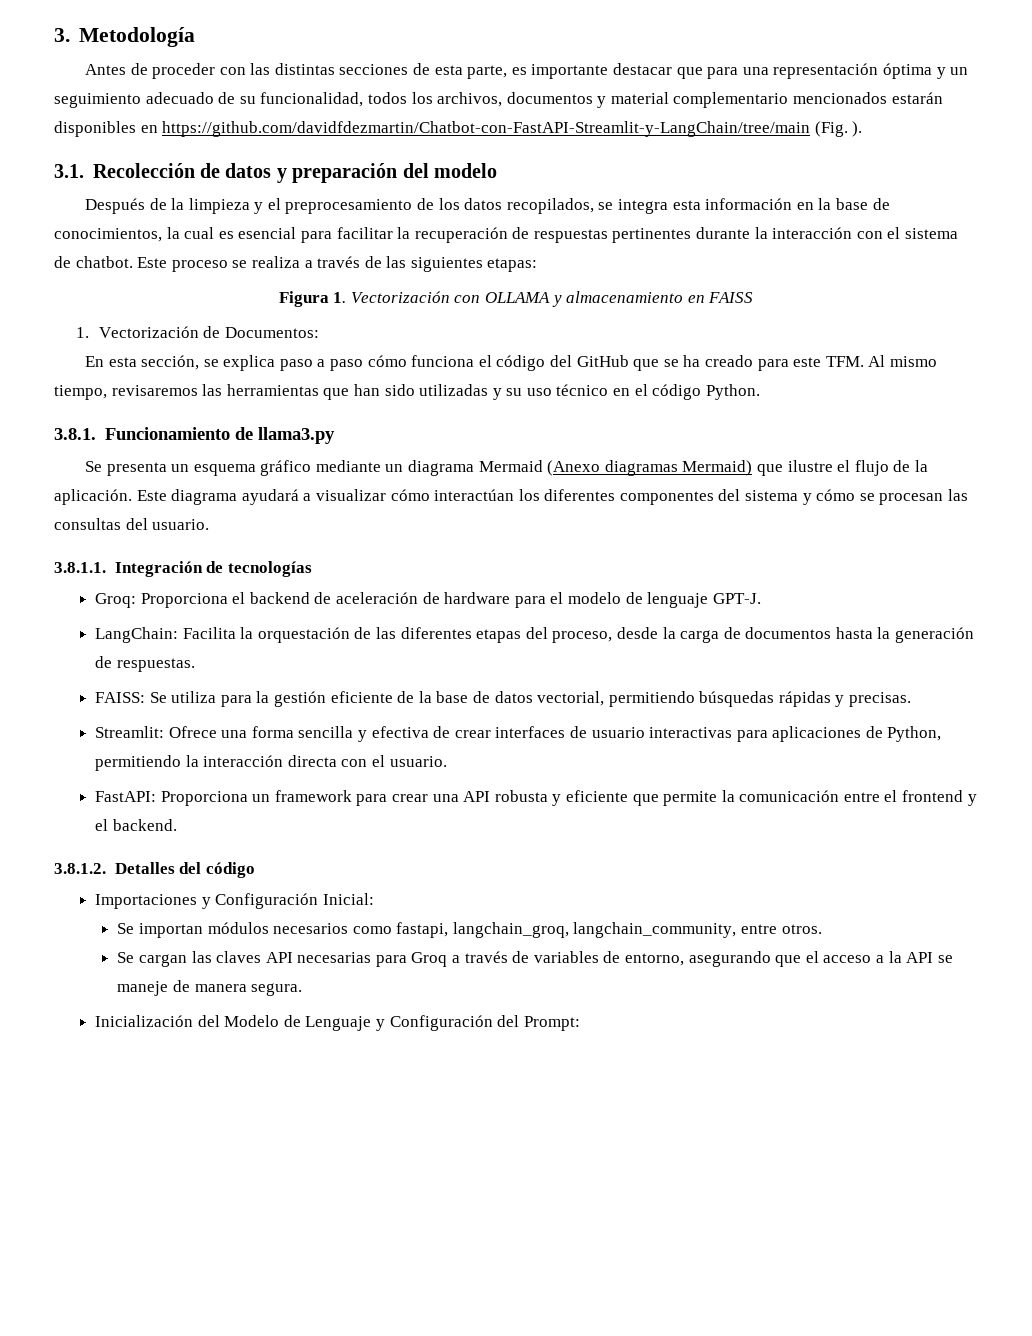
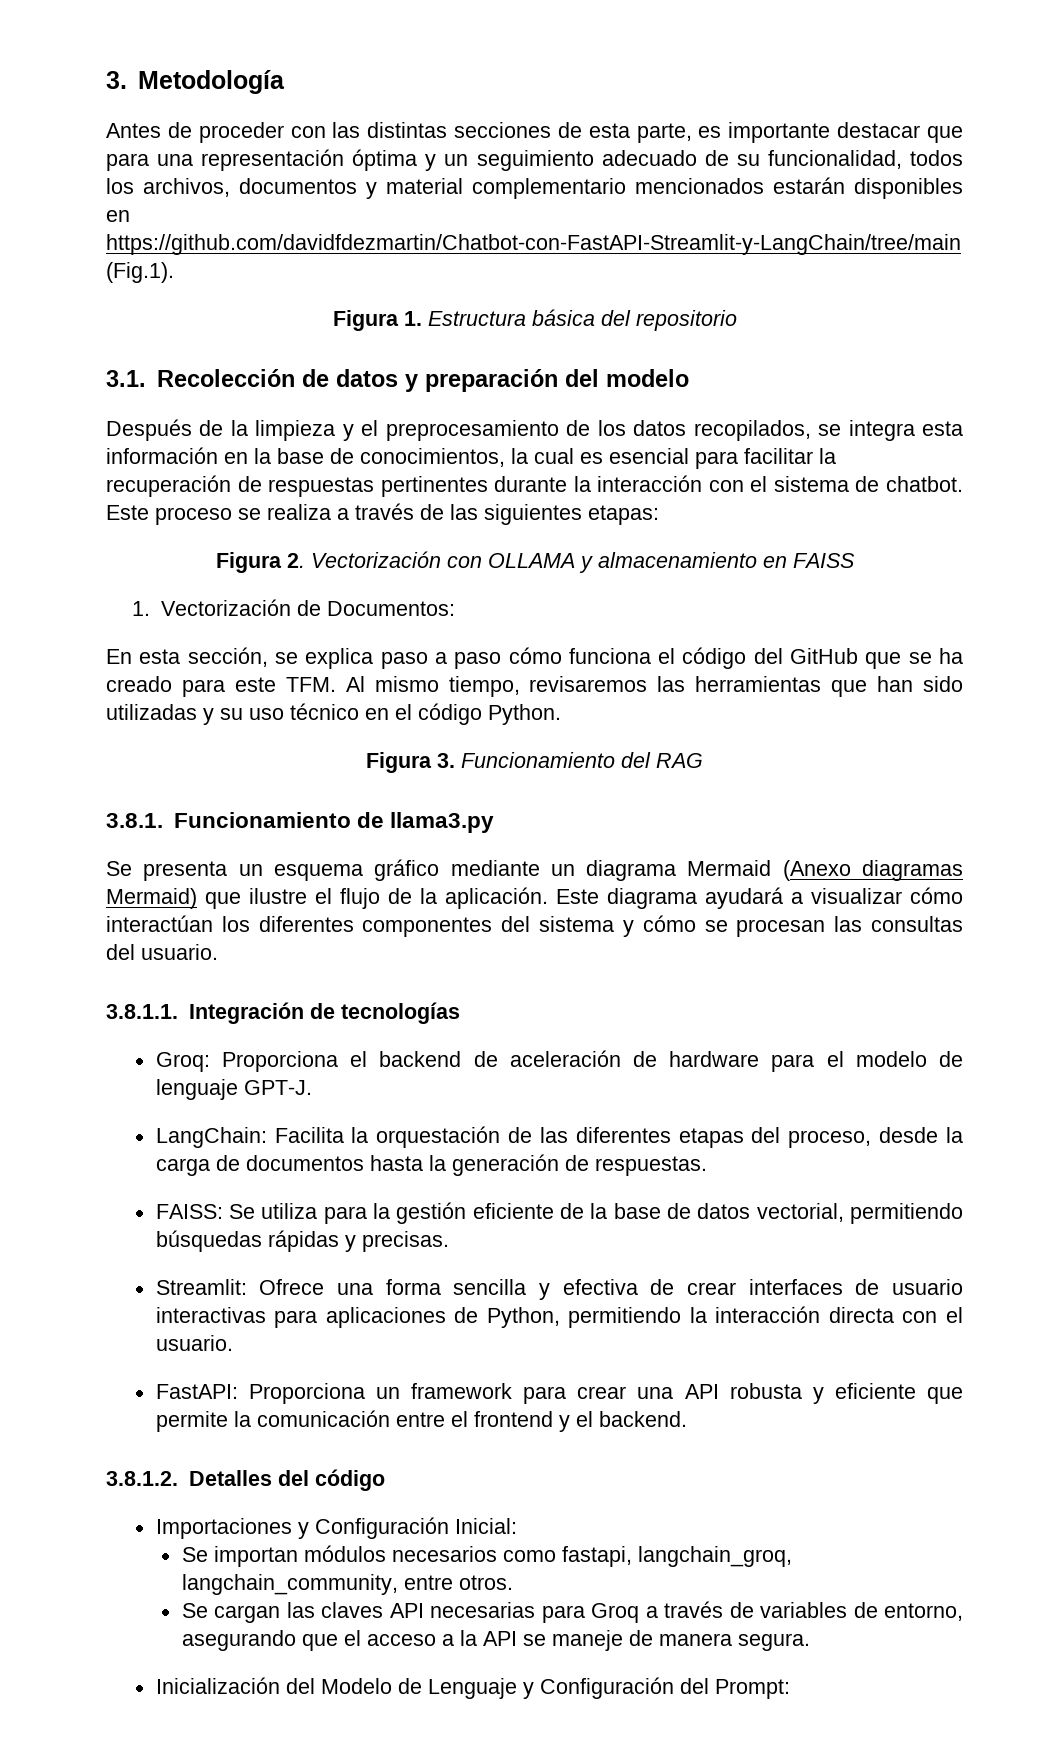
- Antes de proceder con las distintas secciones de esta parte, es importante destacar que para una representación óptima y un seguimiento adecuado de su funcionalidad, todos los archivos, documentos y material complementario mencionados estarán disponibles en https://github.com/davidfdezmartin/Chatbot-con-FastAPI-Streamlit-y-LangChain/tree/main (Fig. ).
+ Antes de proceder con las distintas secciones de esta parte, es importante destacar que para una representación óptima y un seguimiento adecuado de su funcionalidad, todos los archivos, documentos y material complementario mencionados estarán disponibles en https://github.com/davidfdezmartin/Chatbot-con-FastAPI-Streamlit-y-LangChain/tree/main (Fig.1).
+ Figura 1. Estructura básica del repositorio
- Figura 1. Vectorización con OLLAMA y almacenamiento en FAISS
+ Figura 2. Vectorización con OLLAMA y almacenamiento en FAISS
+ Figura 3. Funcionamiento del RAG

